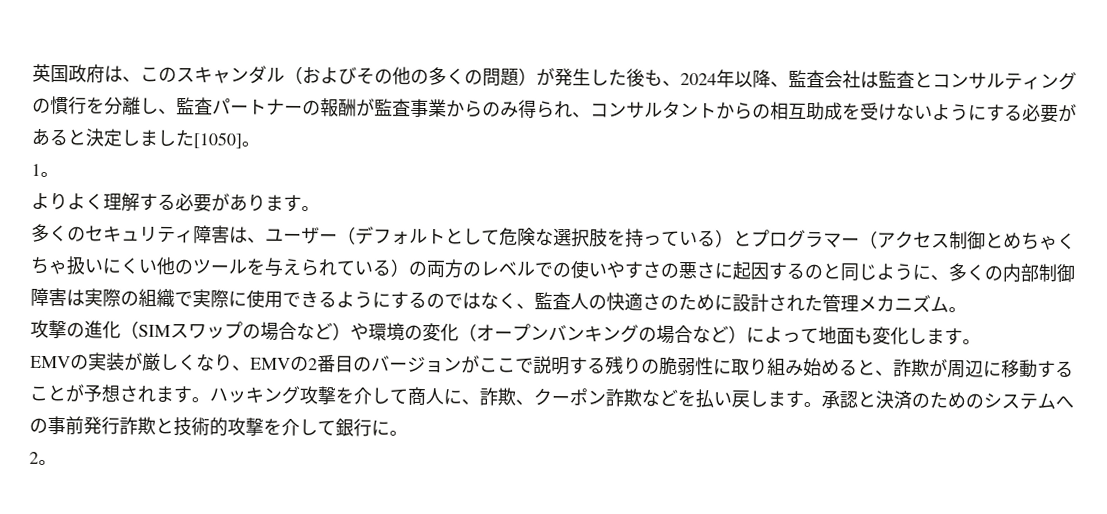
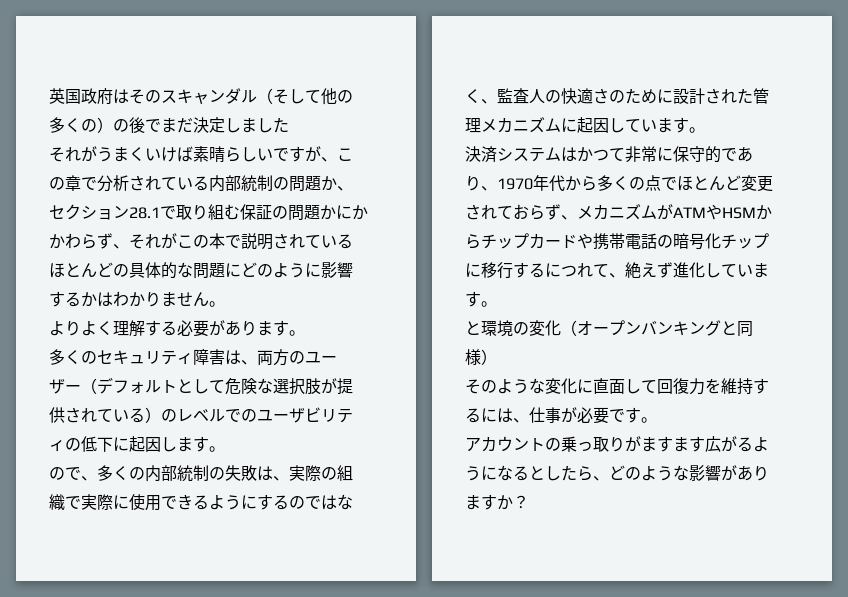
- 英国政府は、このスキャンダル（およびその他の多くの問題）が発生した後も、2024年以降、監査会社は監査とコンサルティングの慣行を分離し、監査パートナーの報酬が監査事業からのみ得られ、コンサルタントからの相互助成を受けないようにする必要があると決定しました[1050]。
- 1。
+ 英国政府はそのスキャンダル（そして他の多くの）の後でまだ決定しました
+ それがうまくいけば素晴らしいですが、この章で分析されている内部統制の問題か、セクション28.1で取り組む保証の問題かにかかわらず、それがこの本で説明されているほとんどの具体的な問題にどのように影響するかはわかりません。
- 多くのセキュリティ障害は、ユーザー（デフォルトとして危険な選択肢を持っている）とプログラマー（アクセス制御とめちゃくちゃ扱いにくい他のツールを与えられている）の両方のレベルでの使いやすさの悪さに起因するのと同じように、多くの内部制御障害は実際の組織で実際に使用できるようにするのではなく、監査人の快適さのために設計された管理メカニズム。
- 攻撃の進化（SIMスワップの場合など）や環境の変化（オープンバンキングの場合など）によって地面も変化します。
- EMVの実装が厳しくなり、EMVの2番目のバージョンがここで説明する残りの脆弱性に取り組み始めると、詐欺が周辺に移動することが予想されます。ハッキング攻撃を介して商人に、詐欺、クーポン詐欺などを払い戻します。承認と決済のためのシステムへの事前発行詐欺と技術的攻撃を介して銀行に。
- 2。
+ 多くのセキュリティ障害は、両方のユーザー（デフォルトとして危険な選択肢が提供されている）のレベルでのユーザビリティの低下に起因します。
+ ので、多くの内部統制の失敗は、実際の組織で実際に使用できるようにするのではなく、監査人の快適さのために設計された管理メカニズムに起因しています。
+ 決済システムはかつて非常に保守的であり、1970年代から多くの点でほとんど変更されておらず、メカニズムがATMやHSMからチップカードや携帯電話の暗号化チップに移行するにつれて、絶えず進化しています。
+ と環境の変化（オープンバンキングと同様）
+ そのような変化に直面して回復力を維持するには、仕事が必要です。
+ アカウントの乗っ取りがますます広がるようになるとしたら、どのような影響がありますか？

